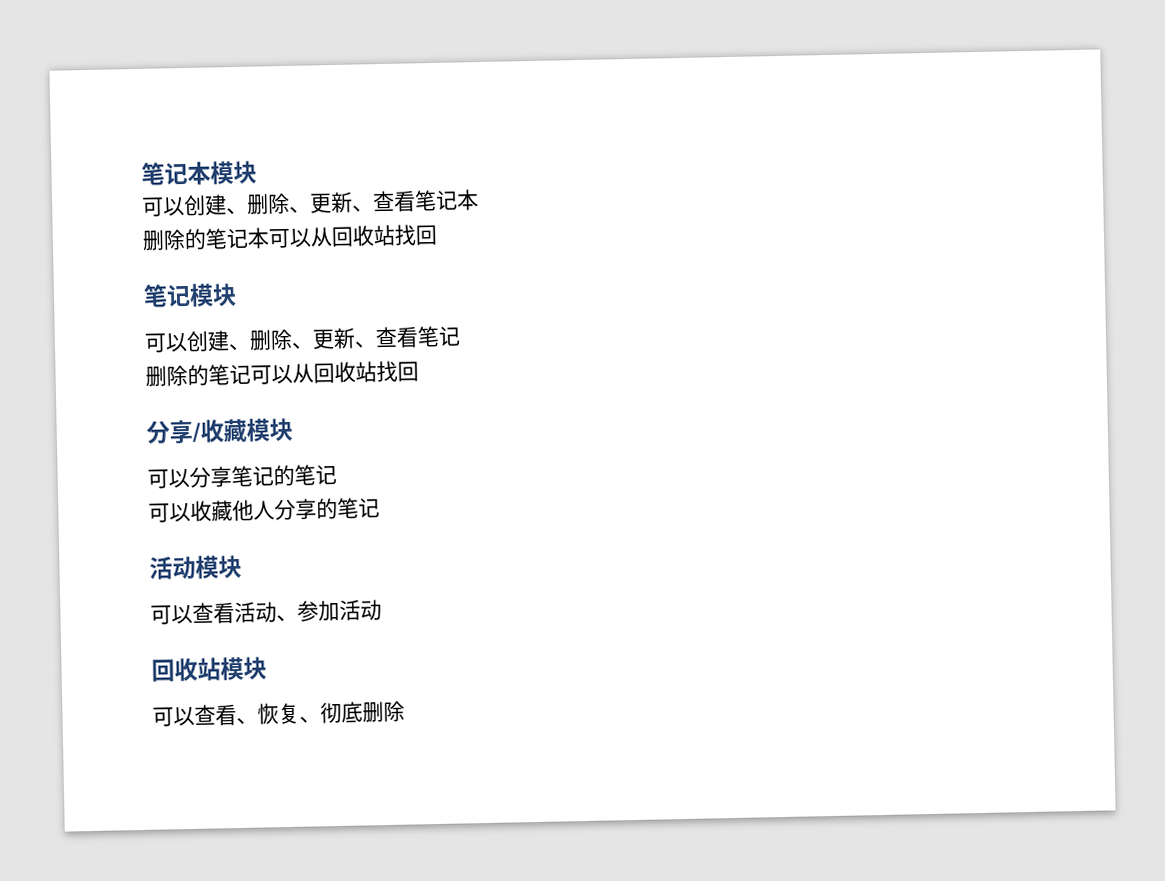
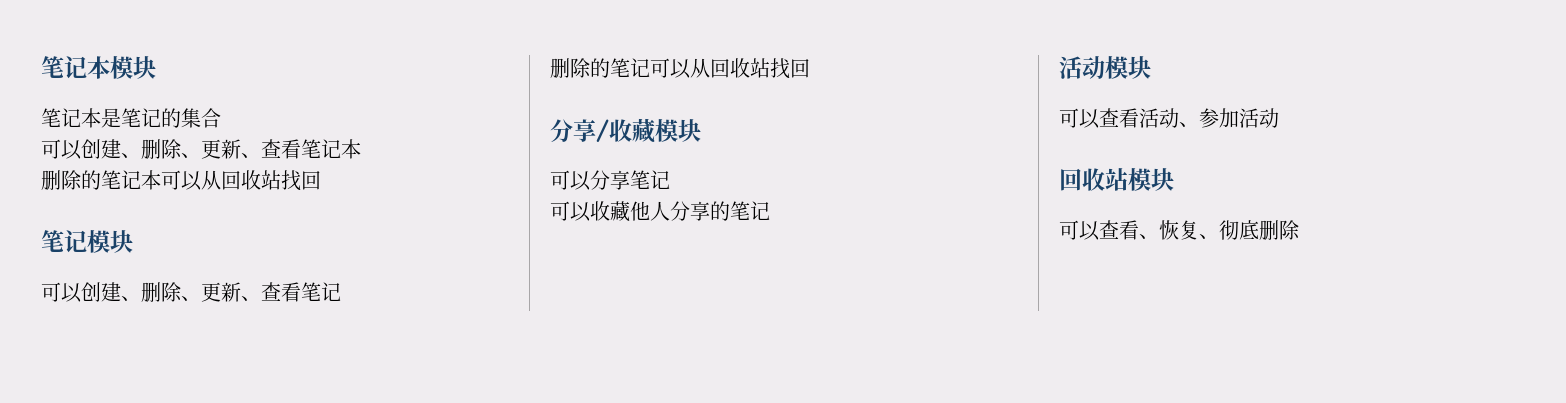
+ 笔记本是笔记的集合
- 可以分享笔记的笔记
+ 可以分享笔记

